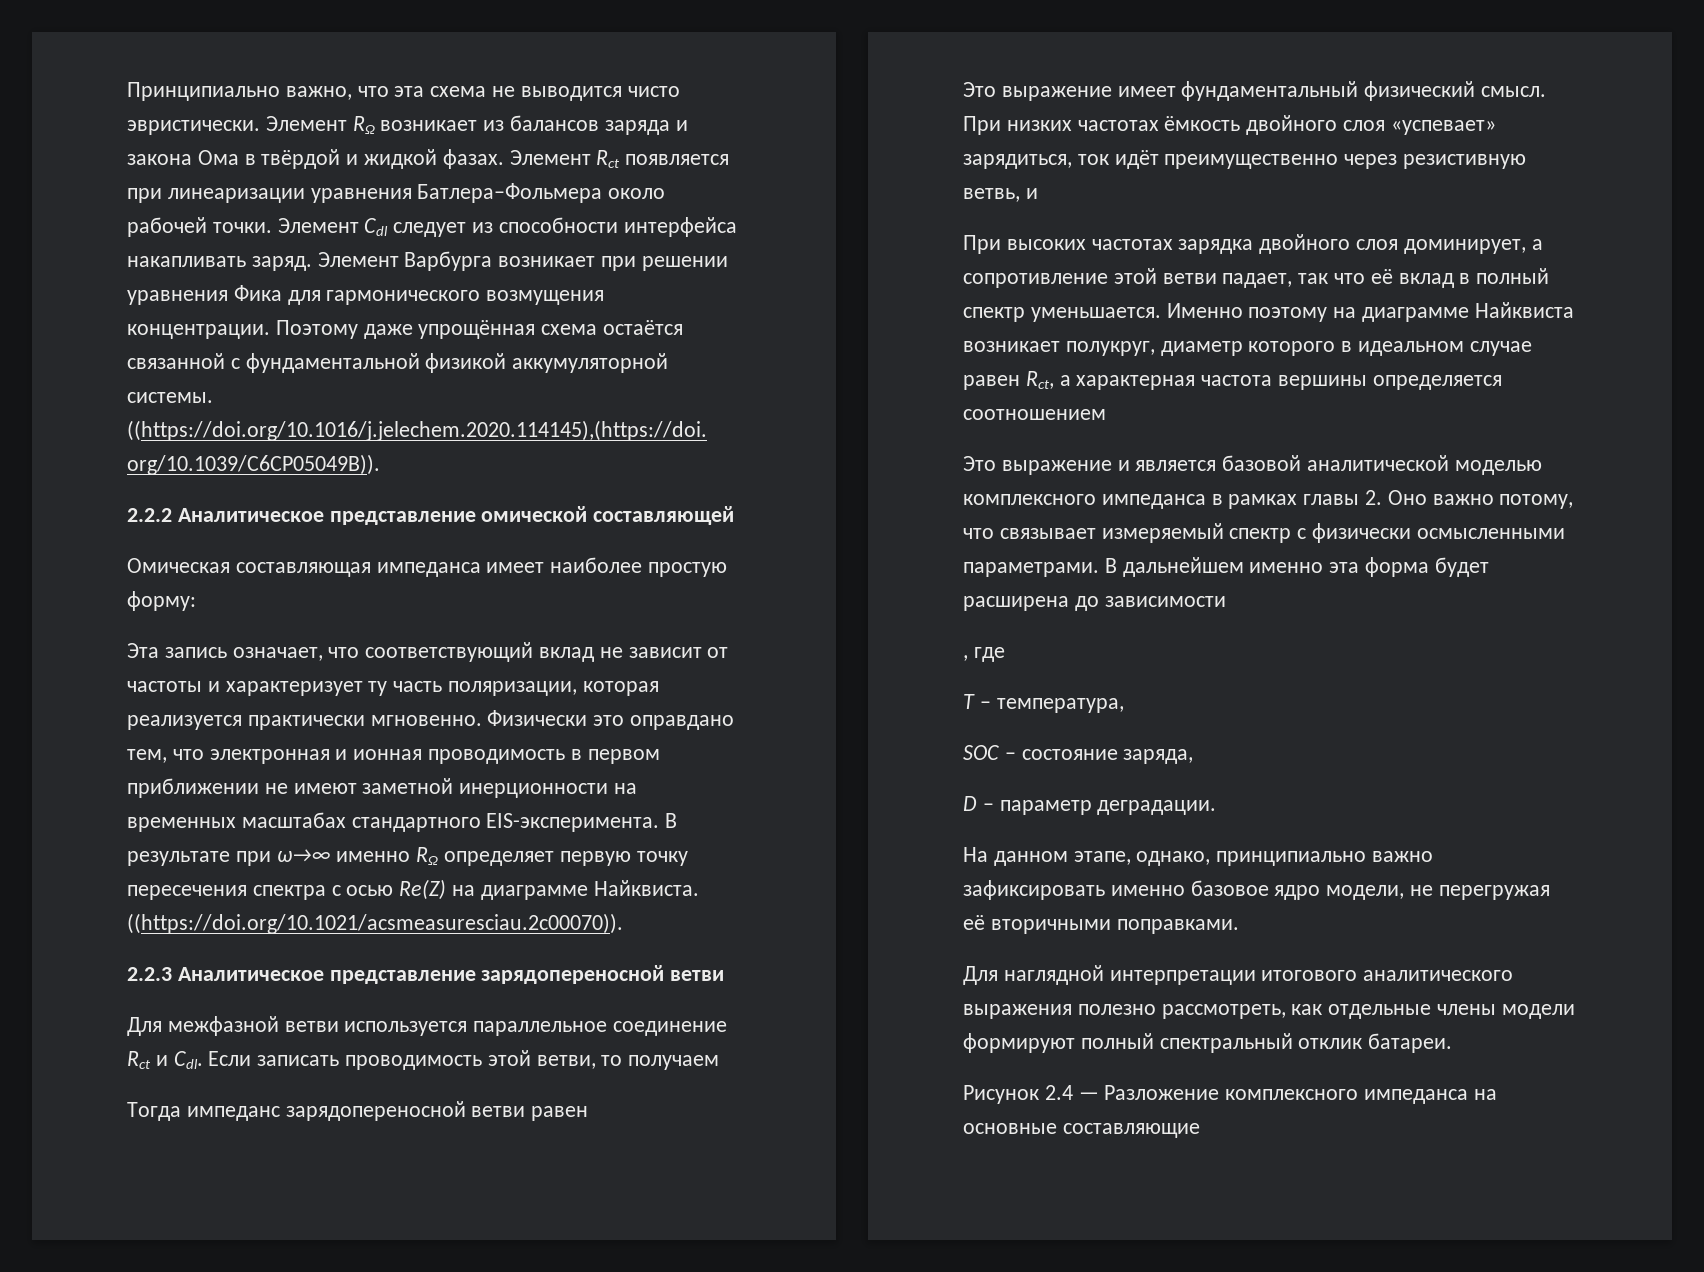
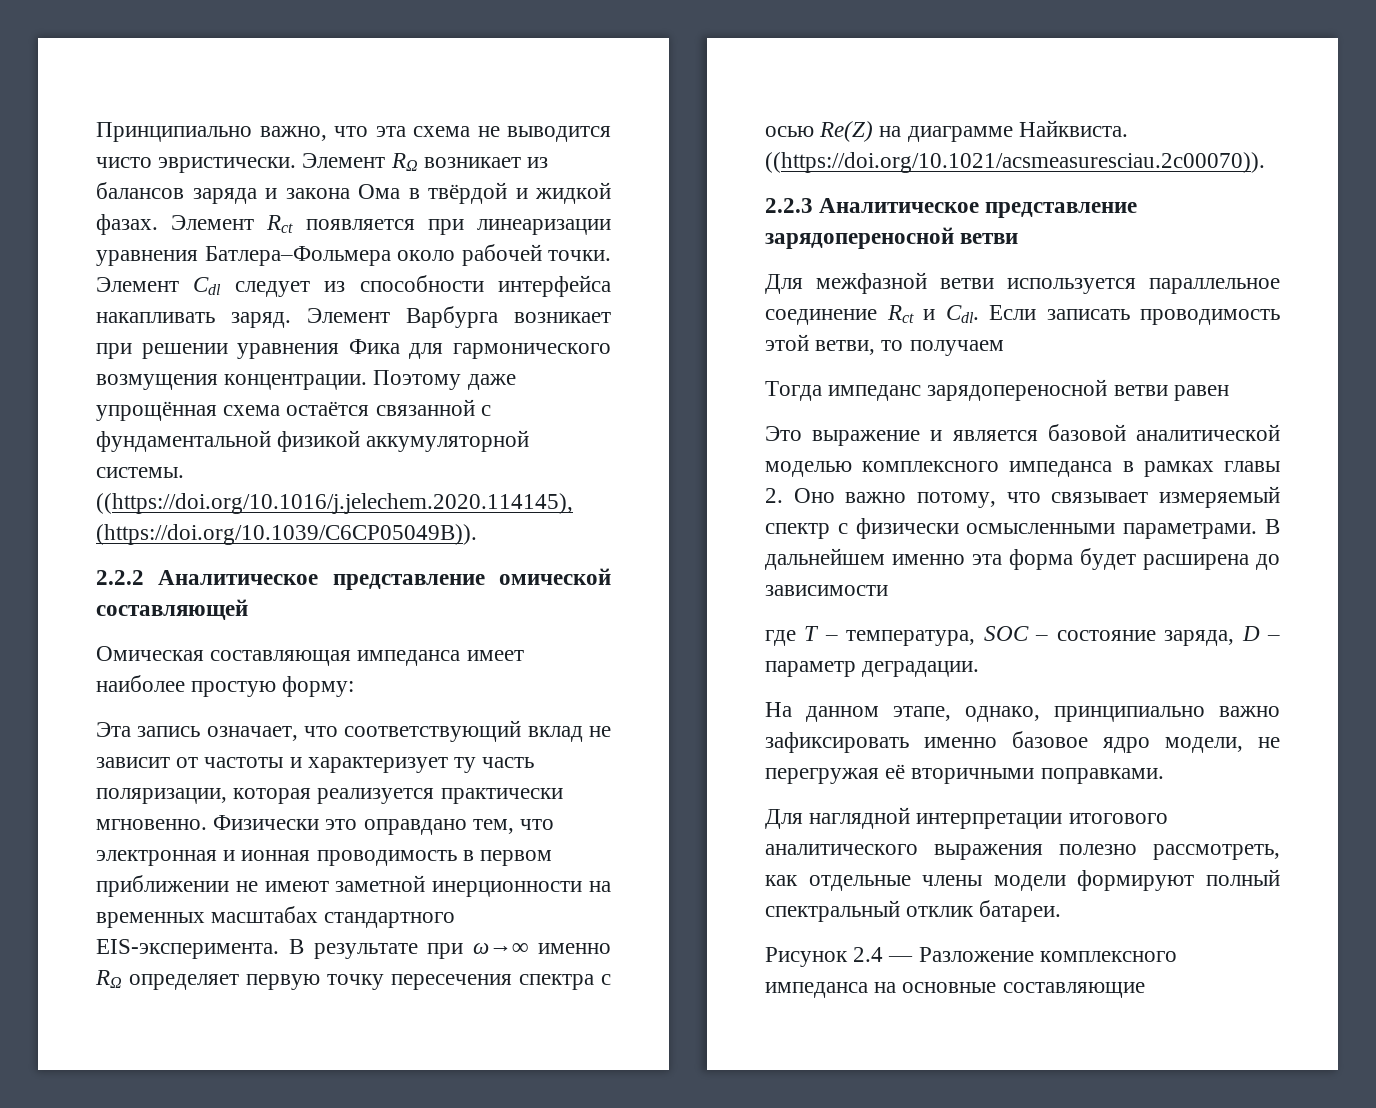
- Это выражение имеет фундаментальный физический смысл. При низких частотах ёмкость двойного слоя «успевает» зарядиться, ток идёт преимущественно через резистивную ветвь, и
- При высоких частотах зарядка двойного слоя доминирует, а сопротивление этой ветви падает, так что её вклад в полный спектр уменьшается. Именно поэтому на диаграмме Найквиста возникает полукруг, диаметр которого в идеальном случае равен Rct, а характерная частота вершины определяется соотношением
- , где
- T – температура,
- SOC – состояние заряда,
- D – параметр деградации.
+ где T – температура, SOC – состояние заряда, D – параметр деградации.

